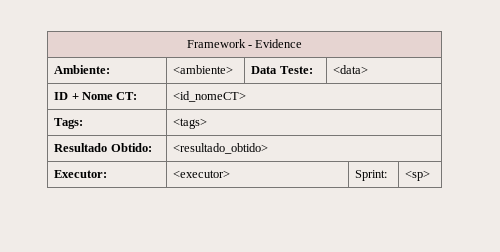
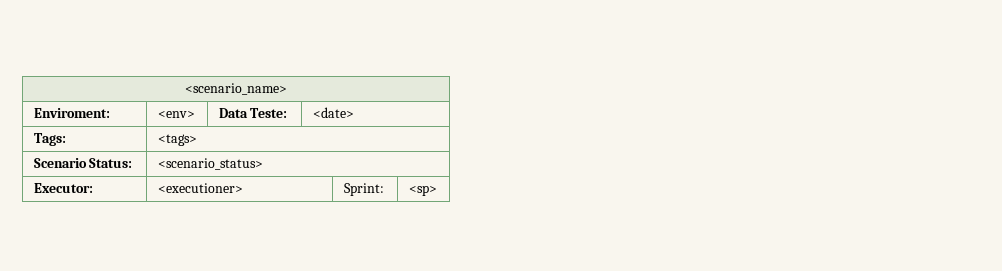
- Framework - Evidence
- Ambiente: | <ambiente> | Data Teste: | <data>
- ID + Nome CT: | <id_nomeCT>
+ <scenario_name>
+ Enviroment: | <env> | Data Teste: | <date>
- Resultado Obtido: | <resultado_obtido>
+ Scenario Status: | <scenario_status>
- Executor: | <executor> | Sprint: | <sp>
+ Executor: | <executioner> | Sprint: | <sp>

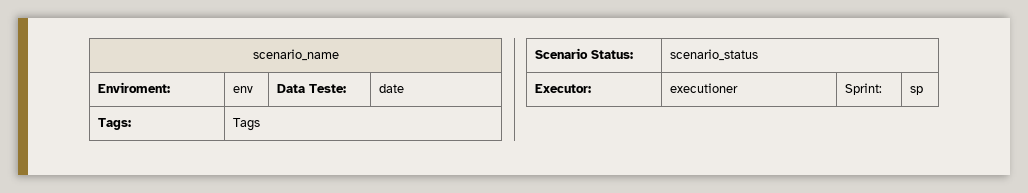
- <scenario_name>
+ scenario_name
- Enviroment: | <env> | Data Teste: | <date>
+ Enviroment: | env | Data Teste: | date
- Tags: | <tags>
+ Tags: | Tags
- Scenario Status: | <scenario_status>
+ Scenario Status: | scenario_status
- Executor: | <executioner> | Sprint: | <sp>
+ Executor: | executioner | Sprint: | sp

